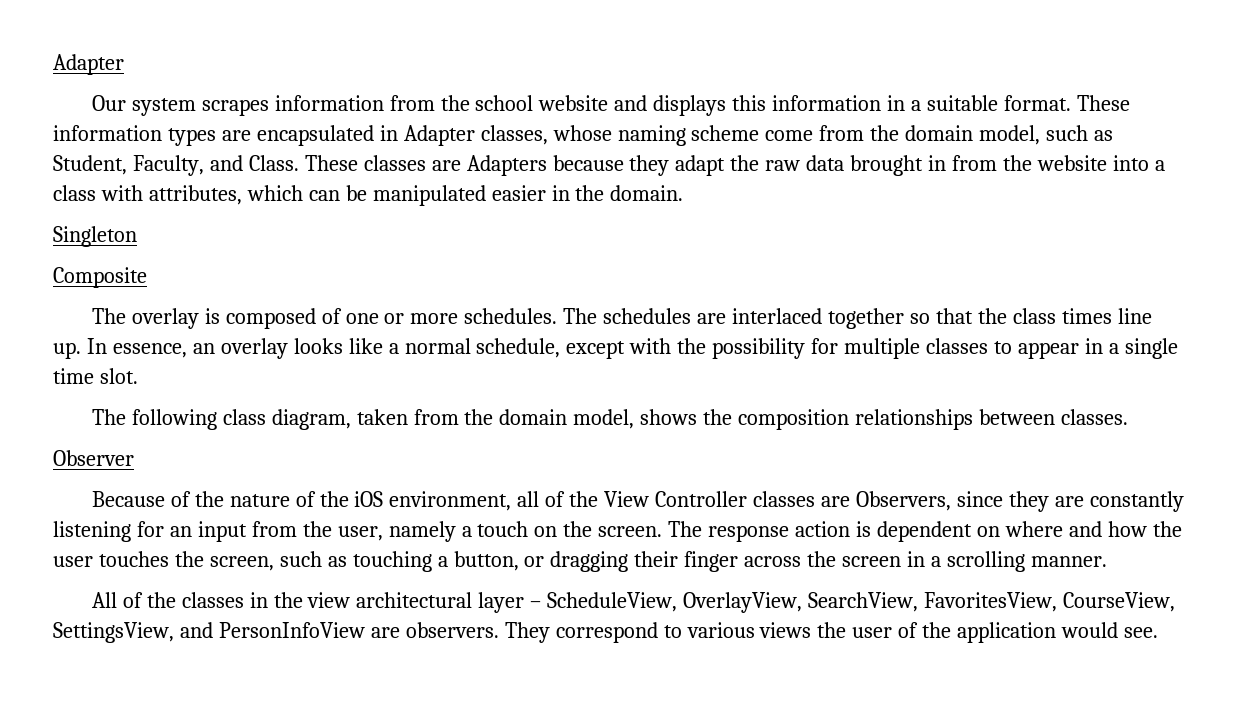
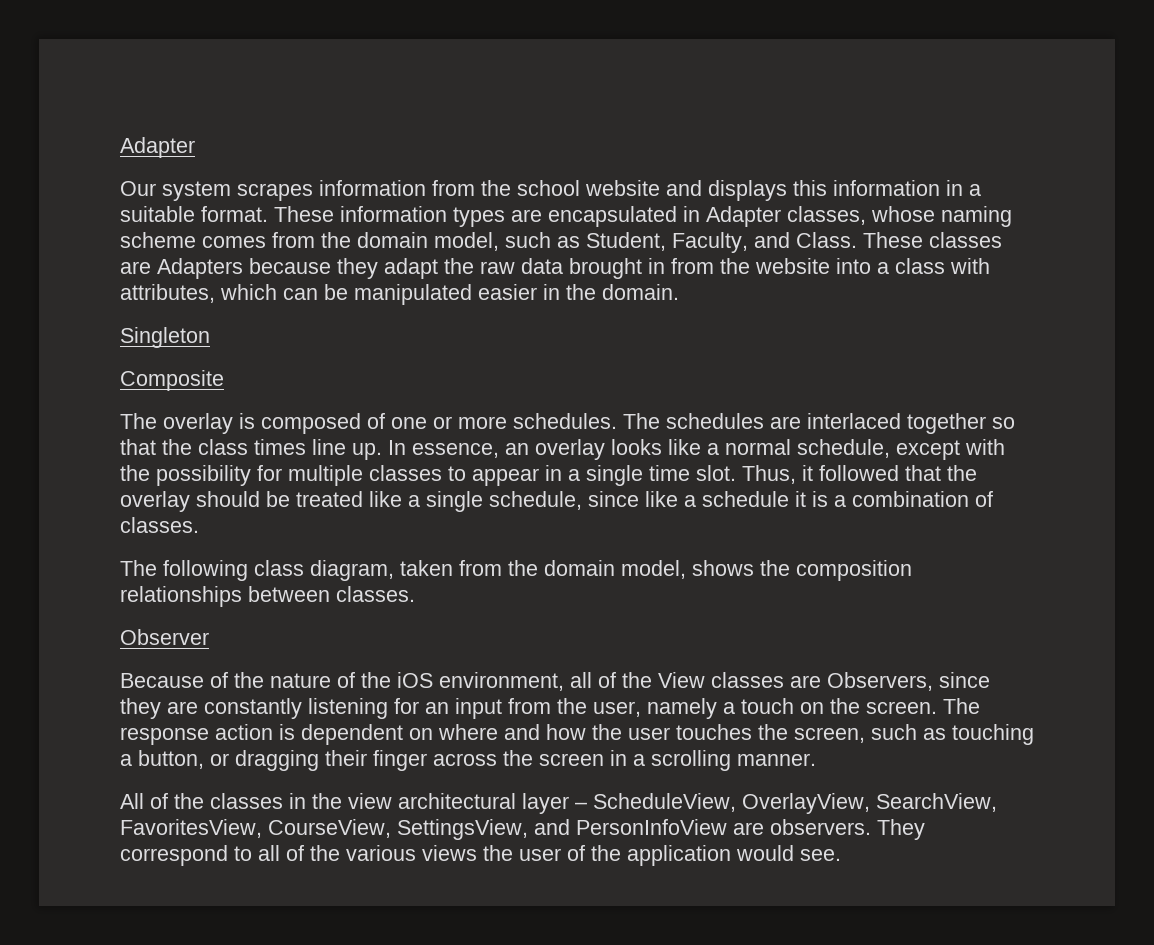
- These information types are encapsulated in Adapter classes, whose naming scheme come from the domain model, such as Student, Faculty, and Class.
+ These information types are encapsulated in Adapter classes, whose naming scheme comes from the domain model, such as Student, Faculty, and Class.
+ Thus, it followed that the overlay should be treated like a single schedule, since like a schedule it is a combination of classes.
- Because of the nature of the iOS environment, all of the View Controller classes are Observers, since they are constantly listening for an input from the user, namely a touch on the screen.
+ Because of the nature of the iOS environment, all of the View classes are Observers, since they are constantly listening for an input from the user, namely a touch on the screen.
- They correspond to various views the user of the application would see.
+ They correspond to all of the various views the user of the application would see.

